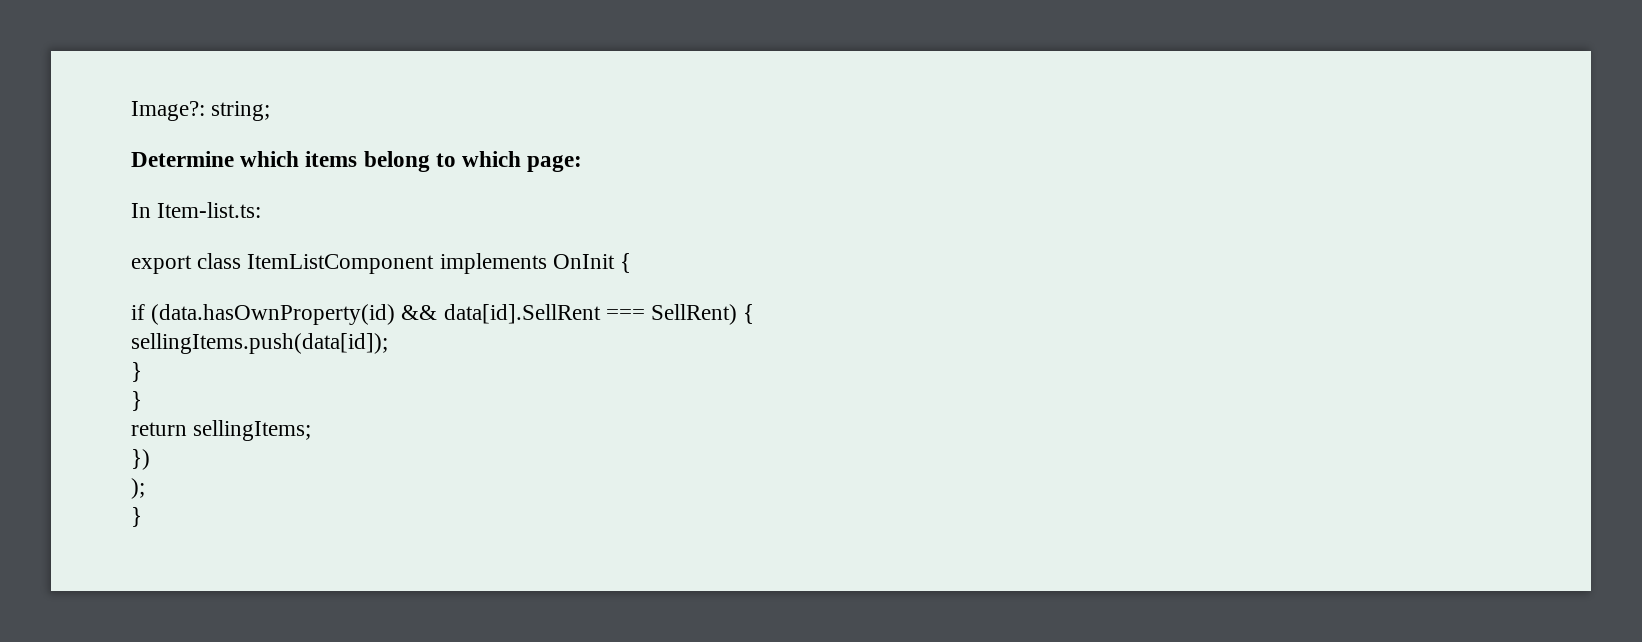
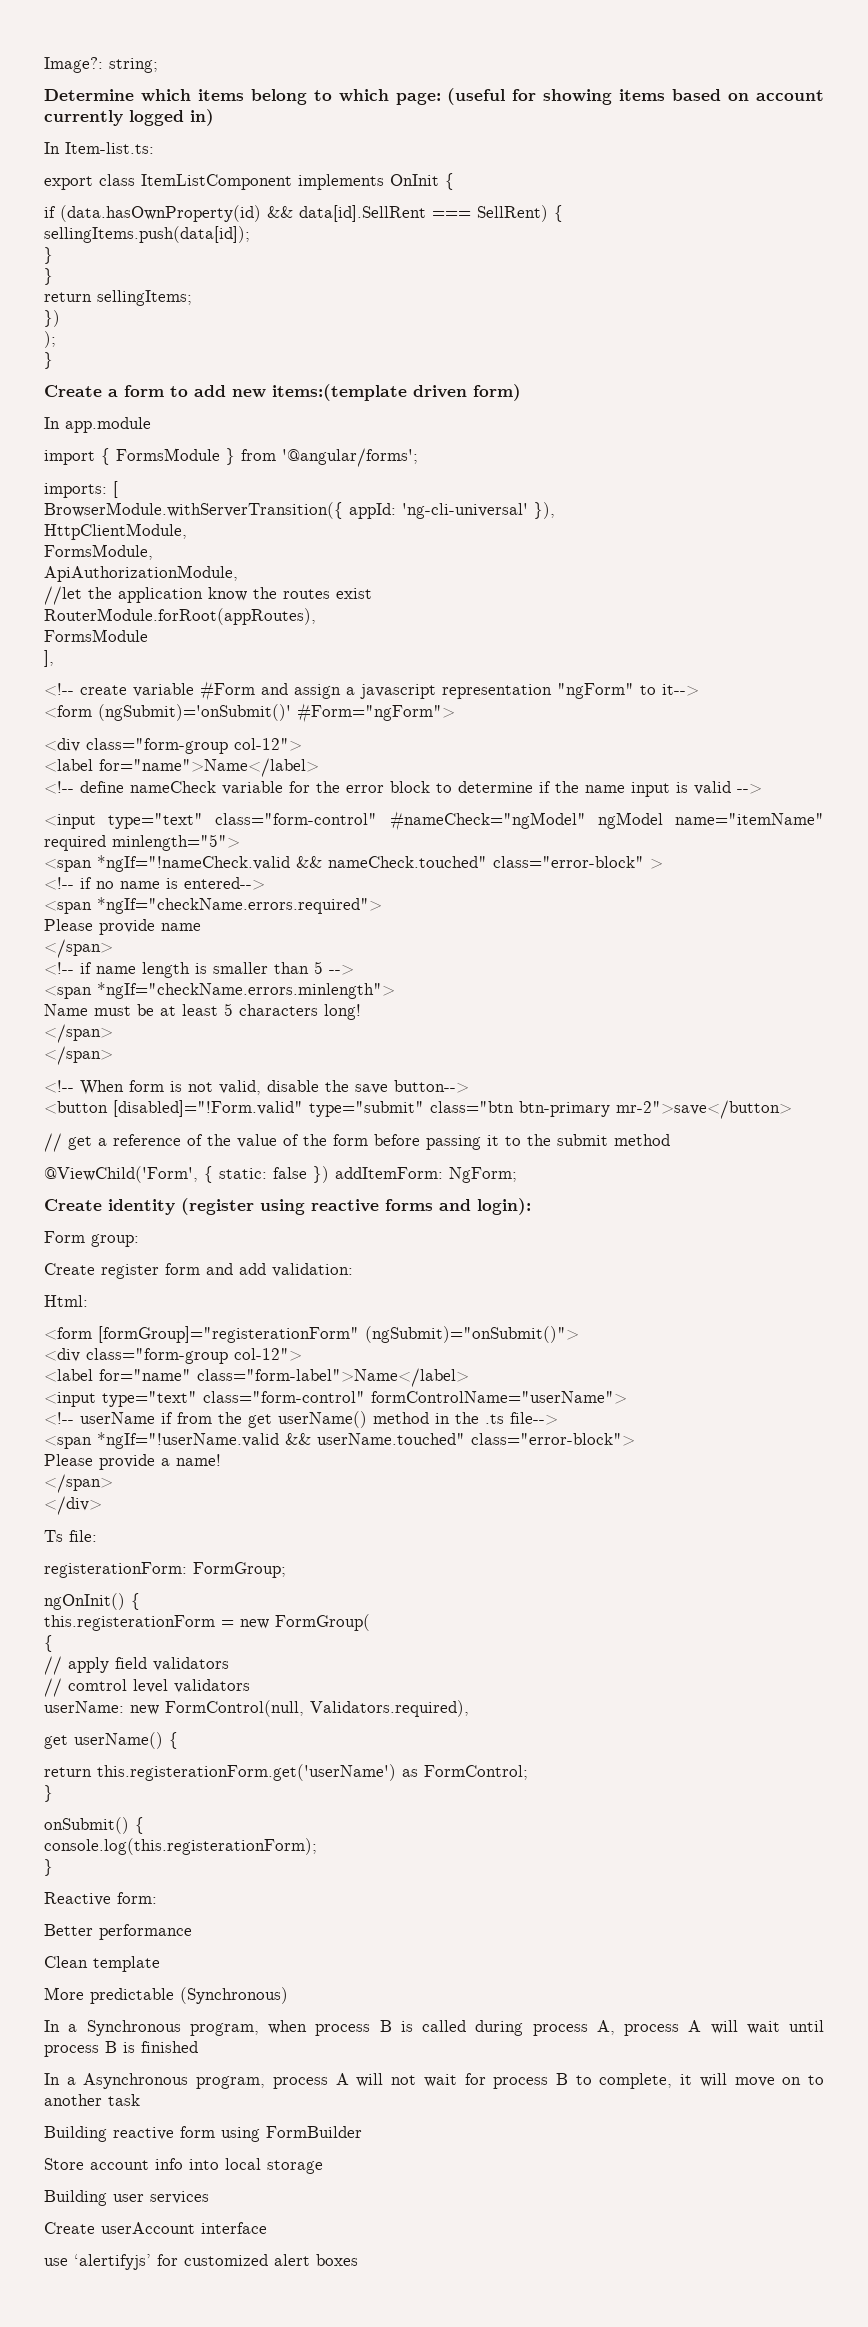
- Determine which items belong to which page:
+ Determine which items belong to which page: (useful for showing items based on account currently logged in)
+ Create a form to add new items:(template driven form)
+ In app.module
+ import { FormsModule } from '@angular/forms';
+ imports: [
+ BrowserModule.withServerTransition({ appId: 'ng-cli-universal' }),
+ HttpClientModule,
+ FormsModule,
+ ApiAuthorizationModule,
+ //let the application know the routes exist
+ RouterModule.forRoot(appRoutes),
+ FormsModule
+ ],
+ <!-- create variable #Form and assign a javascript representation "ngForm" to it-->
+ <form (ngSubmit)='onSubmit()' #Form="ngForm">
+ <div class="form-group col-12">
+ <label for="name">Name</label>
+ <!-- define nameCheck variable for the error block to determine if the name input is valid -->
+ <input type="text" class="form-control" #nameCheck="ngModel" ngModel name="itemName" required minlength="5">
+ <span *ngIf="!nameCheck.valid && nameCheck.touched" class="error-block" >
+ <!-- if no name is entered-->
+ <span *ngIf="checkName.errors.required">
+ Please provide name
+ </span>
+ <!-- if name length is smaller than 5 -->
+ <span *ngIf="checkName.errors.minlength">
+ Name must be at least 5 characters long!
+ </span>
+ </span>
+ <!-- When form is not valid, disable the save button-->
+ <button [disabled]="!Form.valid" type="submit" class="btn btn-primary mr-2">save</button>
+ // get a reference of the value of the form before passing it to the submit method
+ @ViewChild('Form', { static: false }) addItemForm: NgForm;
+ Create identity (register using reactive forms and login):
+ Form group:
+ Create register form and add validation:
+ Html:
+ <form [formGroup]="registerationForm" (ngSubmit)="onSubmit()">
+ <div class="form-group col-12">
+ <label for="name" class="form-label">Name</label>
+ <input type="text" class="form-control" formControlName="userName">
+ <!-- userName if from the get userName() method in the .ts file-->
+ <span *ngIf="!userName.valid && userName.touched" class="error-block">
+ Please provide a name!
+ </span>
+ </div>
+ Ts file:
+ registerationForm: FormGroup;
+ ngOnInit() {
+ this.registerationForm = new FormGroup(
+ {
+ // apply field validators
+ // comtrol level validators
+ userName: new FormControl(null, Validators.required),
+ get userName() {
+ return this.registerationForm.get('userName') as FormControl;
+ }
+ onSubmit() {
+ console.log(this.registerationForm);
+ }
+ Reactive form:
+ Better performance
+ Clean template
+ More predictable (Synchronous)
+ In a Synchronous program, when process B is called during process A, process A will wait until process B is finished
+ In a Asynchronous program, process A will not wait for process B to complete, it will move on to another task
+ Building reactive form using FormBuilder
+ Store account info into local storage
+ Building user services
+ Create userAccount interface
+ use ‘alertifyjs’ for customized alert boxes

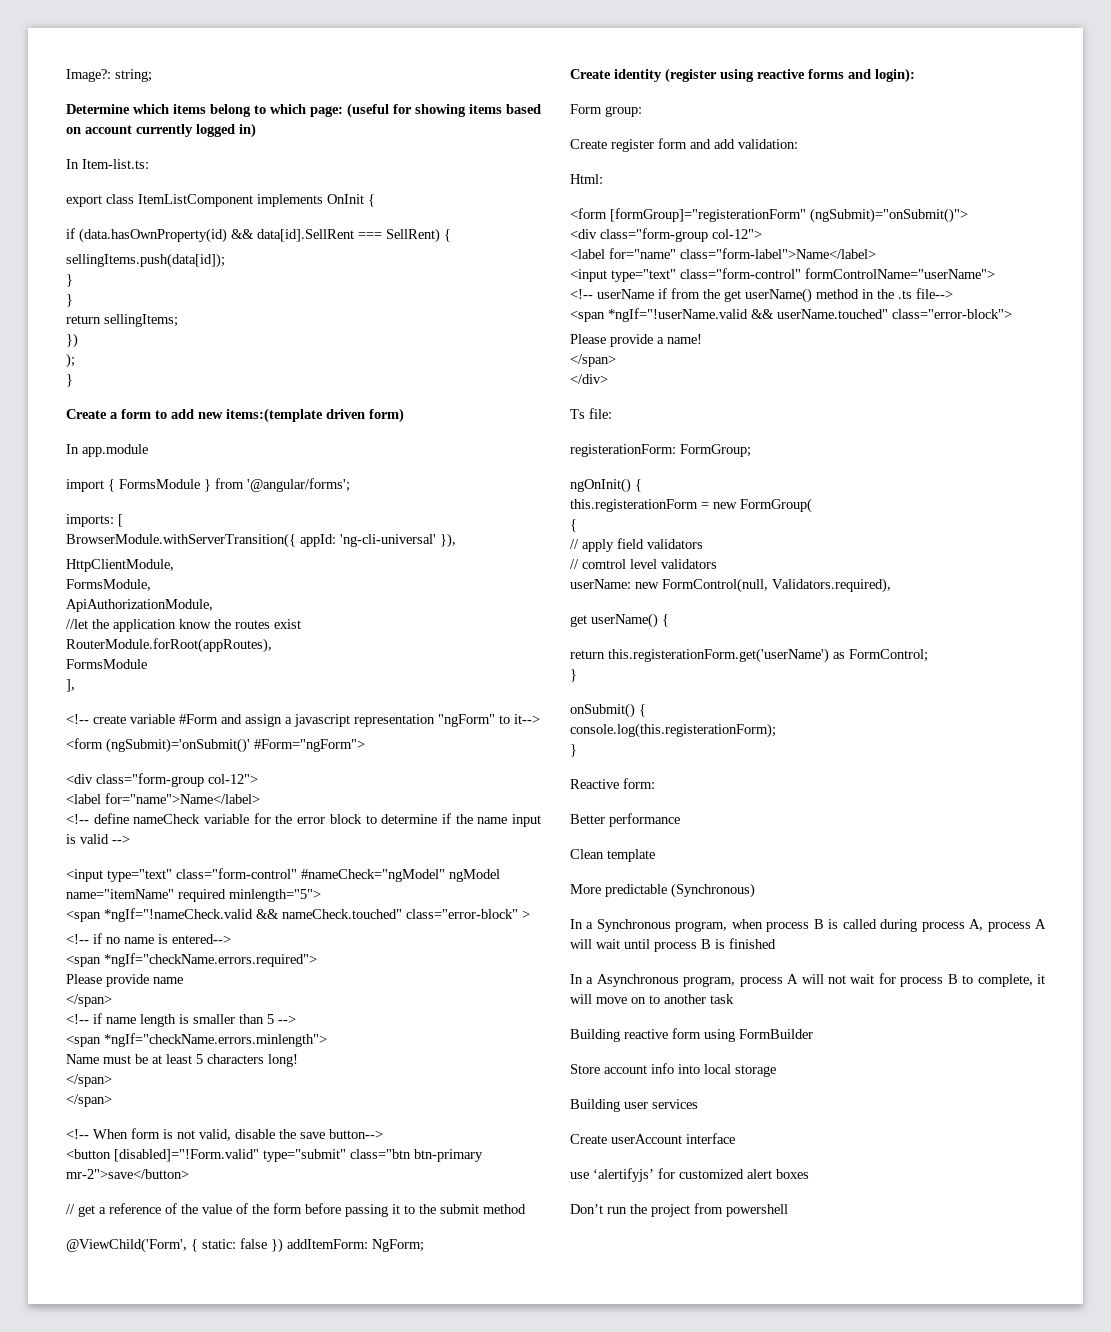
+ Don’t run the project from powershell

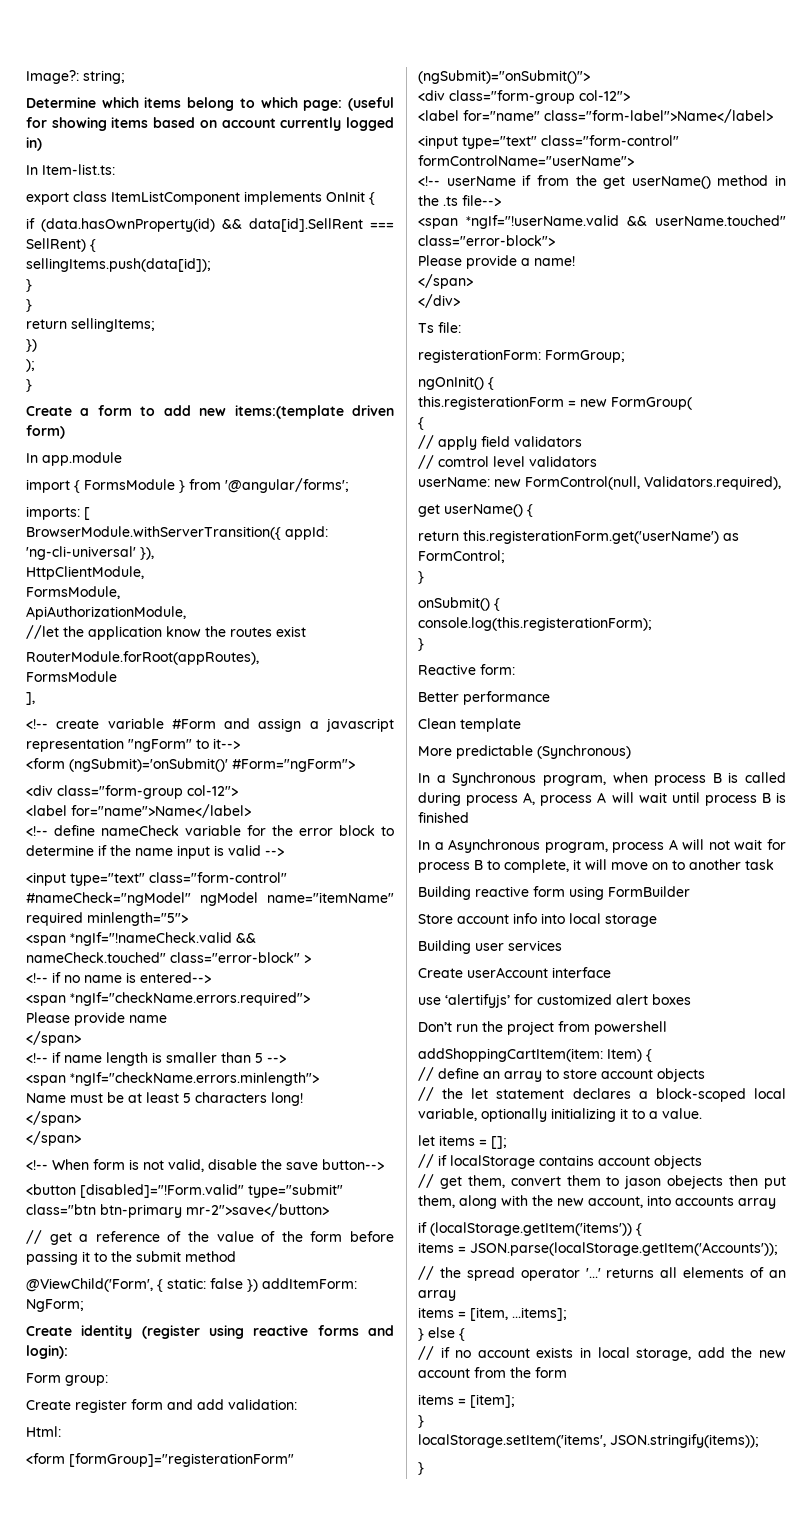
+ addShoppingCartItem(item: Item) {
+ // define an array to store account objects
+ // the let statement declares a block-scoped local variable, optionally initializing it to a value.
+ let items = [];
+ // if localStorage contains account objects
+ // get them, convert them to jason obejects then put them, along with the new account, into accounts array
+ if (localStorage.getItem('items')) {
+ items = JSON.parse(localStorage.getItem('Accounts'));
+ // the spread operator '...' returns all elements of an array
+ items = [item, ...items];
+ } else {
+ // if no account exists in local storage, add the new account from the form
+ items = [item];
+ }
+ localStorage.setItem('items', JSON.stringify(items));
+ }

